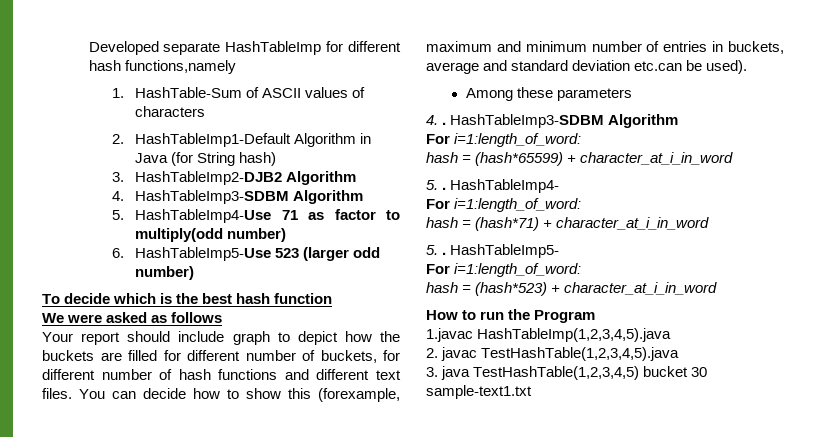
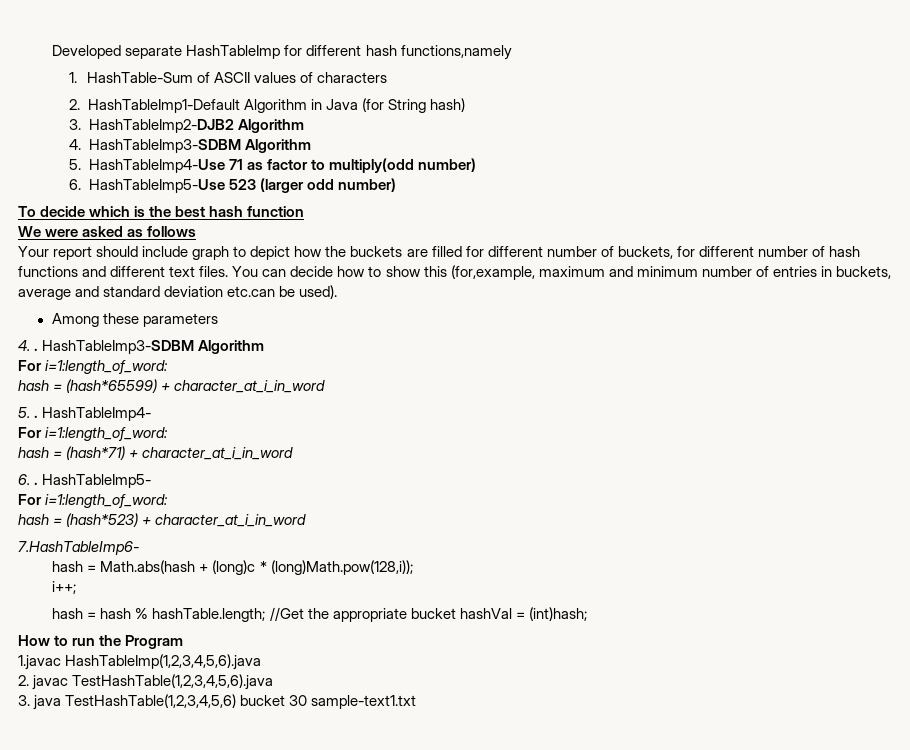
- You can decide how to show this (forexample, maximum and minimum number of entries in buckets, average and standard deviation etc.can be used).
+ You can decide how to show this (for,example, maximum and minimum number of entries in buckets, average and standard deviation etc.can be used).
  hash = (hash*71) + character_at_i_in_word
- 5. .
+ 6. .
+ 7.HashTableImp6-
+ hash = Math.abs(hash + (long)c * (long)Math.pow(128,i));
+ i++;
+ hash = hash % hashTable.length; //Get the appropriate bucket hashVal = (int)hash;
- 1.javac HashTableImp(1,2,3,4,5).java
+ 1.javac HashTableImp(1,2,3,4,5,6).java
- 2. javac TestHashTable(1,2,3,4,5).java
+ 2. javac TestHashTable(1,2,3,4,5,6).java
- 3. java TestHashTable(1,2,3,4,5) bucket 30 sample-text1.txt
+ 3. java TestHashTable(1,2,3,4,5,6) bucket 30 sample-text1.txt

